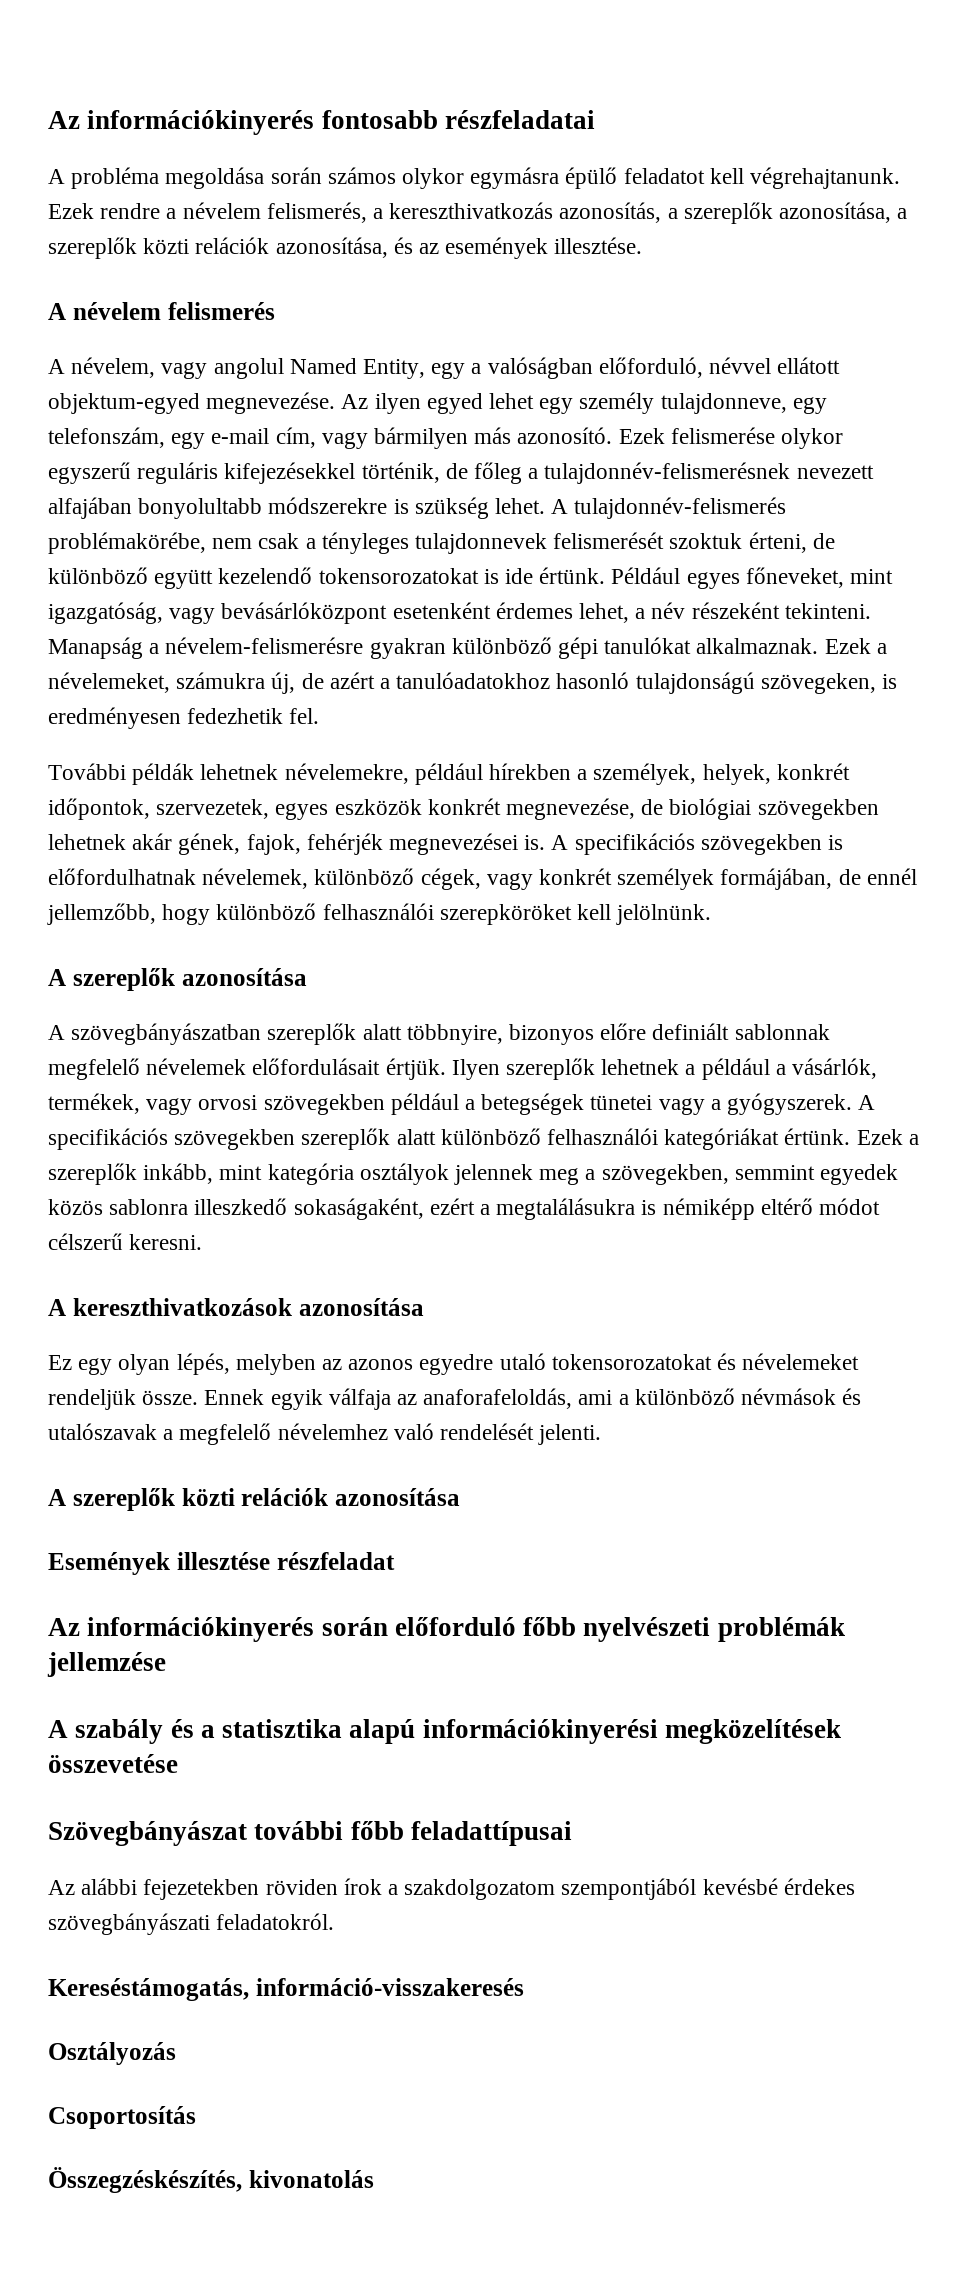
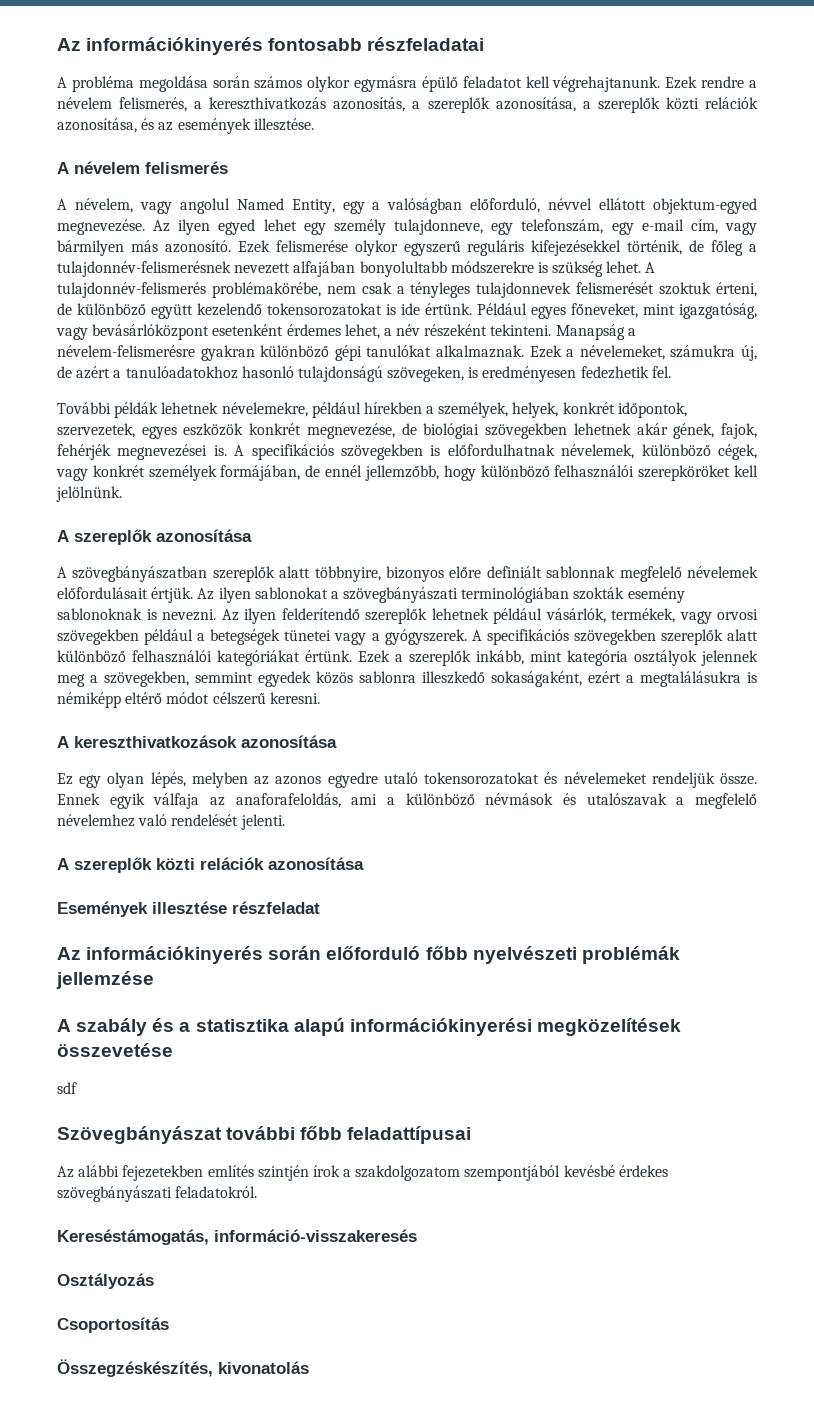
- Ilyen szereplők lehetnek a például a vásárlók, termékek, vagy orvosi szövegekben például a betegségek tünetei vagy a gyógyszerek.
+ Az ilyen sablonokat a szövegbányászati terminológiában szokták esemény sablonoknak is nevezni. Az ilyen felderítendő szereplők lehetnek például vásárlók, termékek, vagy orvosi szövegekben például a betegségek tünetei vagy a gyógyszerek.
+ sdf
- Az alábbi fejezetekben röviden írok a szakdolgozatom szempontjából kevésbé érdekes szövegbányászati feladatokról.
+ Az alábbi fejezetekben említés szintjén írok a szakdolgozatom szempontjából kevésbé érdekes szövegbányászati feladatokról.

